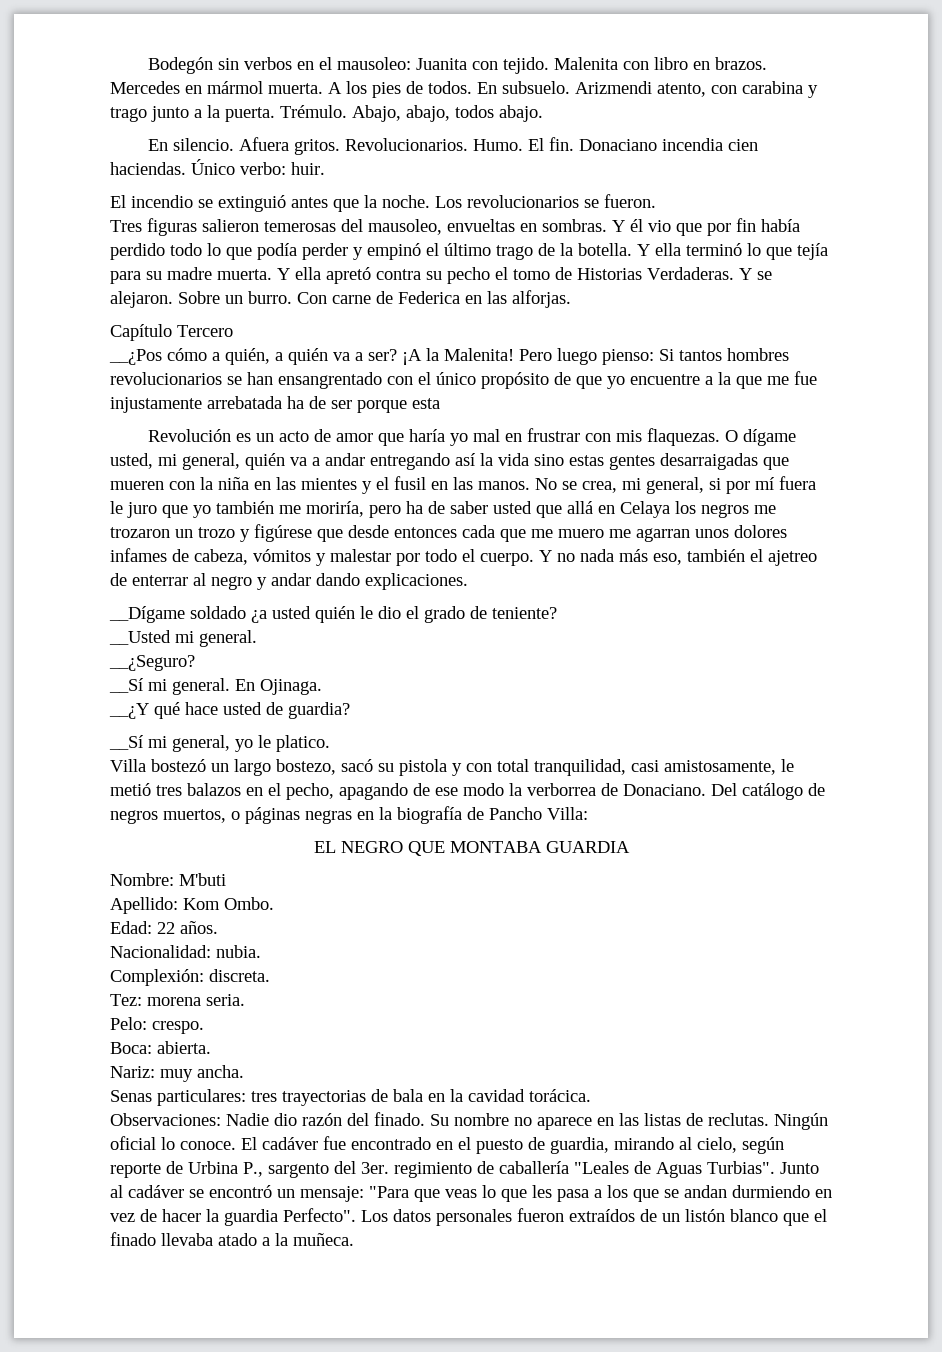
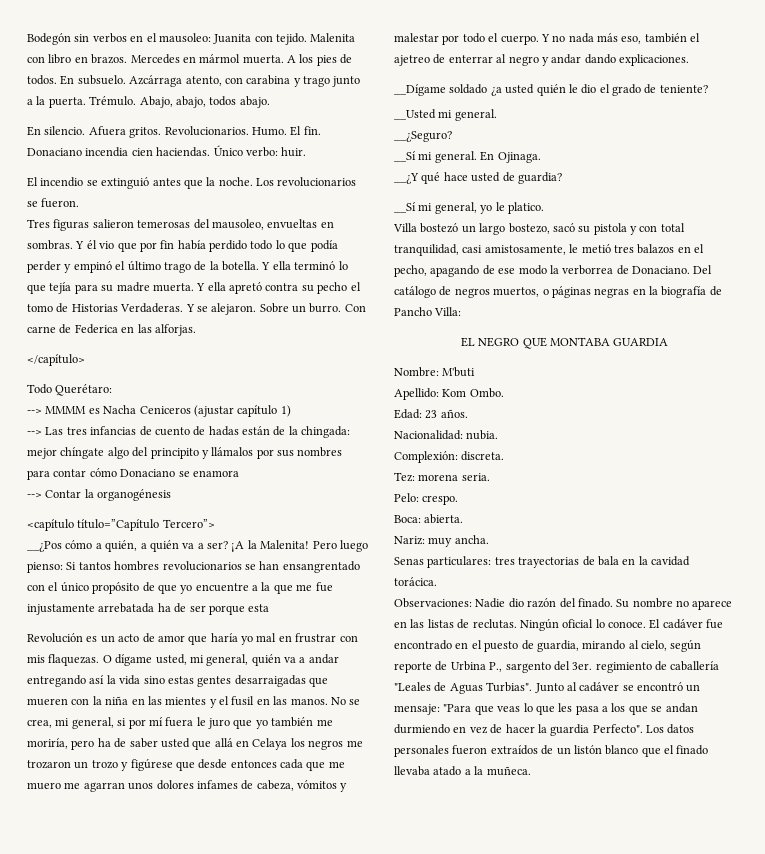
- Arizmendi atento, con carabina y trago junto a la puerta.
+ Azcárraga atento, con carabina y trago junto a la puerta.
- Capítulo Tercero
+ </capítulo>
+ Todo Querétaro:
+ --> MMMM es Nacha Ceniceros (ajustar capítulo 1)
+ --> Las tres infancias de cuento de hadas están de la chingada: mejor chíngate algo del principito y llámalos por sus nombres para contar cómo Donaciano se enamora
+ --> Contar la organogénesis
+ <capítulo título=”Capítulo Tercero”>
- Edad: 22 años.
+ Edad: 23 años.

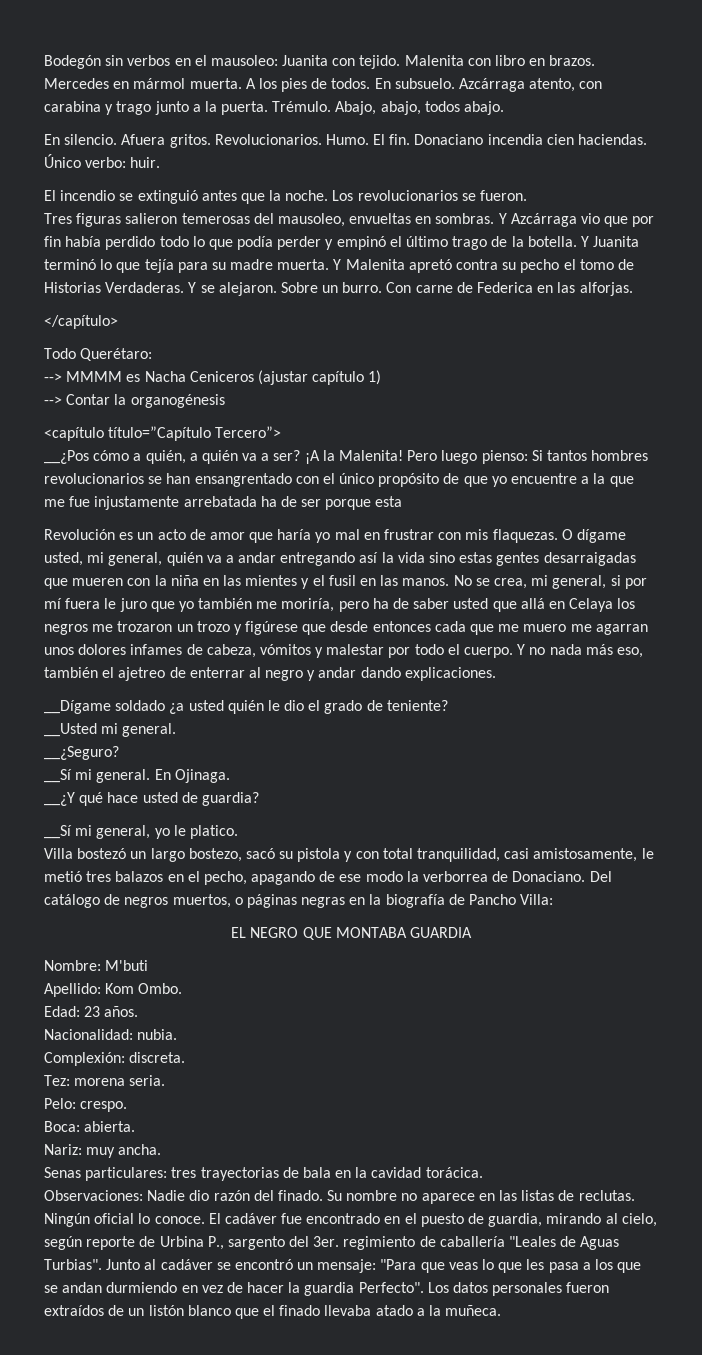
- Y él vio que por fin había perdido todo lo que podía perder y empinó el último trago de la botella.
+ Y Azcárraga vio que por fin había perdido todo lo que podía perder y empinó el último trago de la botella.
- Y ella terminó lo que tejía para su madre muerta.
+ Y Juanita terminó lo que tejía para su madre muerta.
- Y ella apretó contra su pecho el tomo de Historias Verdaderas.
+ Y Malenita apretó contra su pecho el tomo de Historias Verdaderas.
- --> Las tres infancias de cuento de hadas están de la chingada: mejor chíngate algo del principito y llámalos por sus nombres para contar cómo Donaciano se enamora

